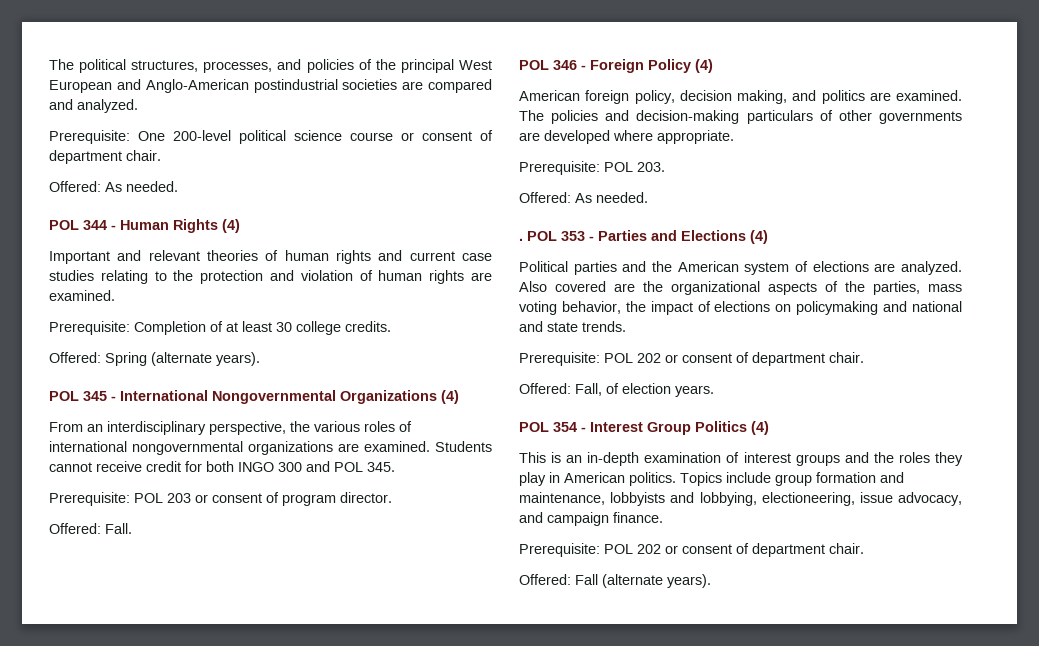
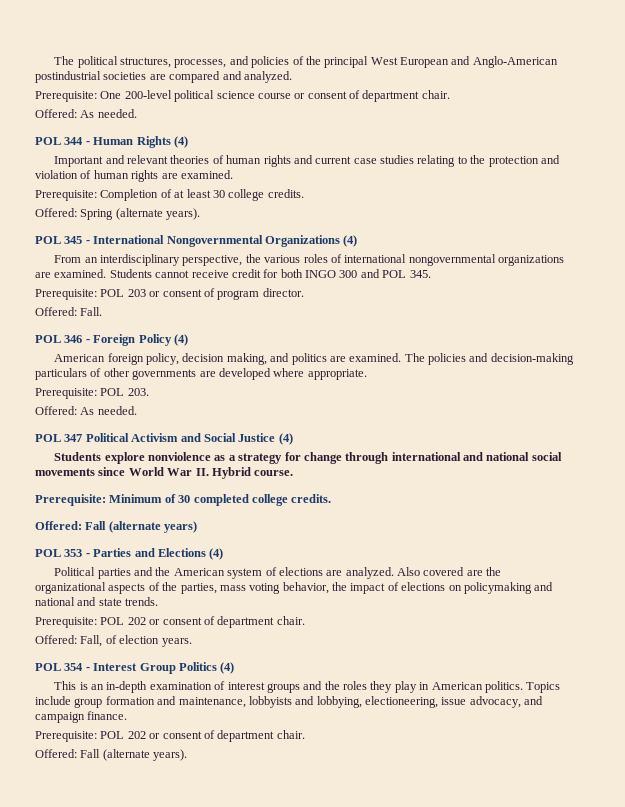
- . POL 353 - Parties and Elections (4)
+ POL 347 Political Activism and Social Justice (4)
+ Students explore nonviolence as a strategy for change through international and national social movements since World War II. Hybrid course.
+ Prerequisite: Minimum of 30 completed college credits.
+ Offered: Fall (alternate years)
+ POL 353 - Parties and Elections (4)

